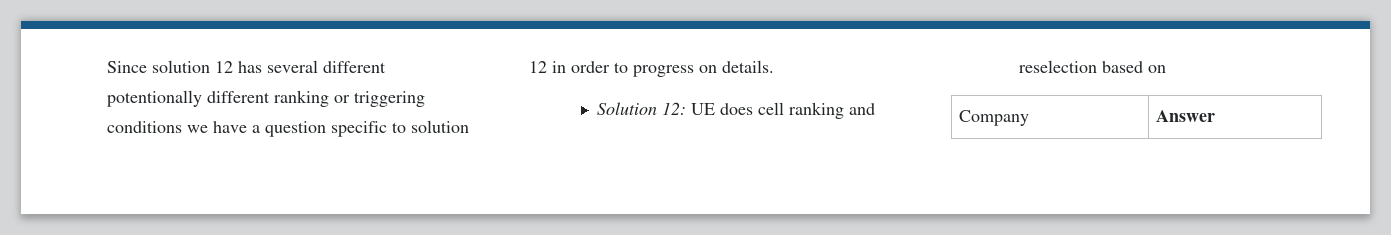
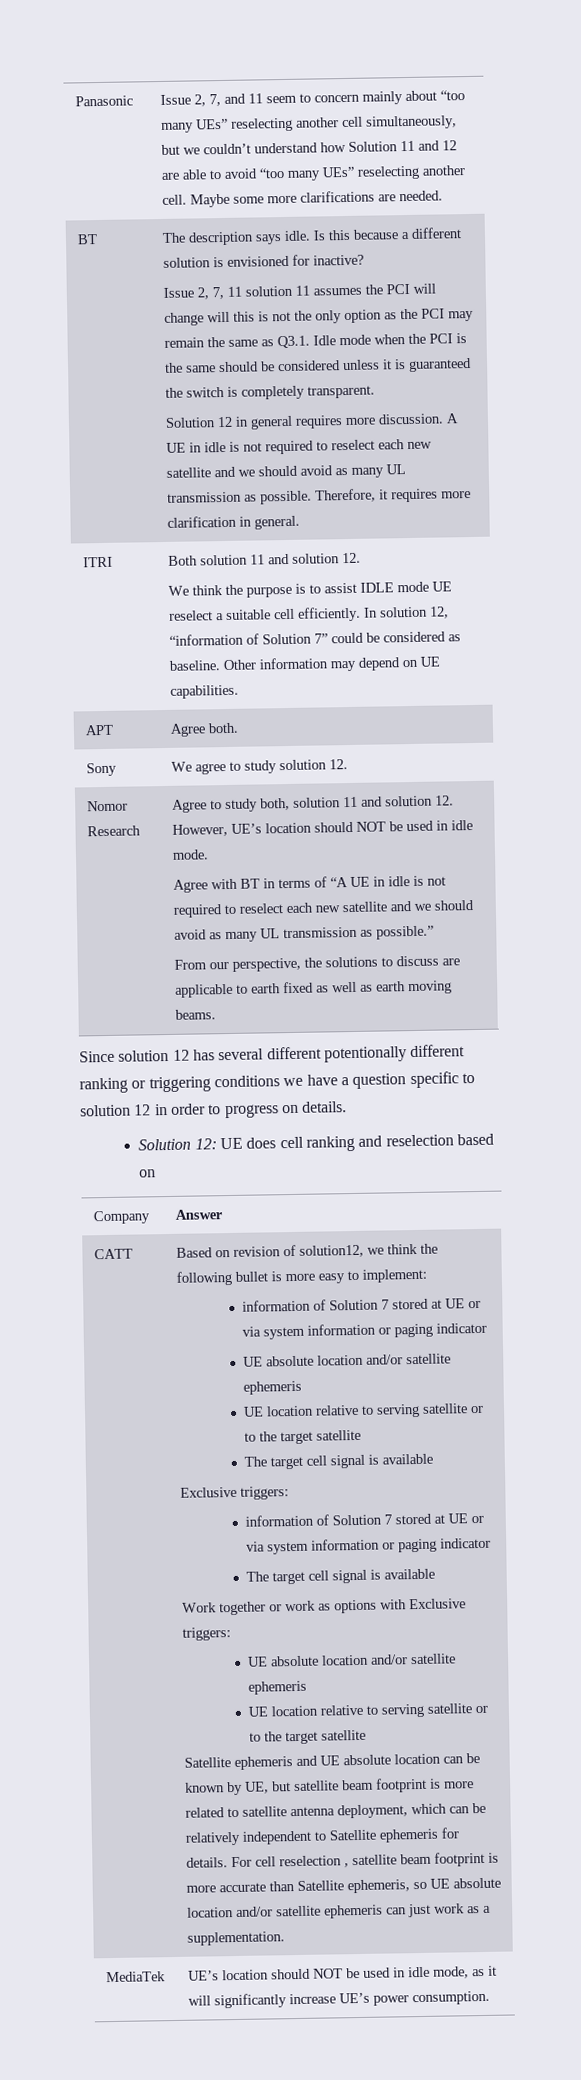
+ Panasonic | Issue 2, 7, and 11 seem to concern mainly about “too many UEs” reselecting another cell simultaneously, but we couldn’t understand how Solution 11 and 12 are able to avoid “too many UEs” reselecting another cell. Maybe some more clarifications are needed.
+ BT | The description says idle. Is this because a different solution is envisioned for inactive?
+ Issue 2, 7, 11 solution 11 assumes the PCI will change will this is not the only option as the PCI may remain the same as Q3.1. Idle mode when the PCI is the same should be considered unless it is guaranteed the switch is completely transparent.
+ Solution 12 in general requires more discussion. A UE in idle is not required to reselect each new satellite and we should avoid as many UL transmission as possible. Therefore, it requires more clarification in general.
+ ITRI | Both solution 11 and solution 12.
+ We think the purpose is to assist IDLE mode UE reselect a suitable cell efficiently. In solution 12, “information of Solution 7” could be considered as baseline. Other information may depend on UE capabilities.
+ APT | Agree both.
+ Sony | We agree to study solution 12.
+ Nomor Research | Agree to study both, solution 11 and solution 12. However, UE’s location should NOT be used in idle mode.
+ Agree with BT in terms of “A UE in idle is not required to reselect each new satellite and we should avoid as many UL transmission as possible.”
+ From our perspective, the solutions to discuss are applicable to earth fixed as well as earth moving beams.
+ CATT | Based on revision of solution12, we think the following bullet is more easy to implement:
+ information of Solution 7 stored at UE or via system information or paging indicator
+ UE absolute location and/or satellite ephemeris
+ UE location relative to serving satellite or to the target satellite
+ The target cell signal is available
+ Exclusive triggers:
+ information of Solution 7 stored at UE or via system information or paging indicator
+ The target cell signal is available
+ Work together or work as options with Exclusive triggers:
+ UE absolute location and/or satellite ephemeris
+ UE location relative to serving satellite or to the target satellite
+ Satellite ephemeris and UE absolute location can be known by UE, but satellite beam footprint is more related to satellite antenna deployment, which can be relatively independent to Satellite ephemeris for details. For cell reselection , satellite beam footprint is more accurate than Satellite ephemeris, so UE absolute location and/or satellite ephemeris can just work as a supplementation.
+ MediaTek | UE’s location should NOT be used in idle mode, as it will significantly increase UE’s power consumption.

